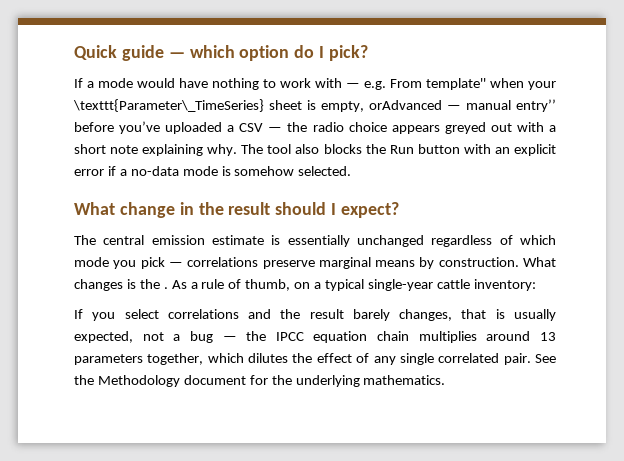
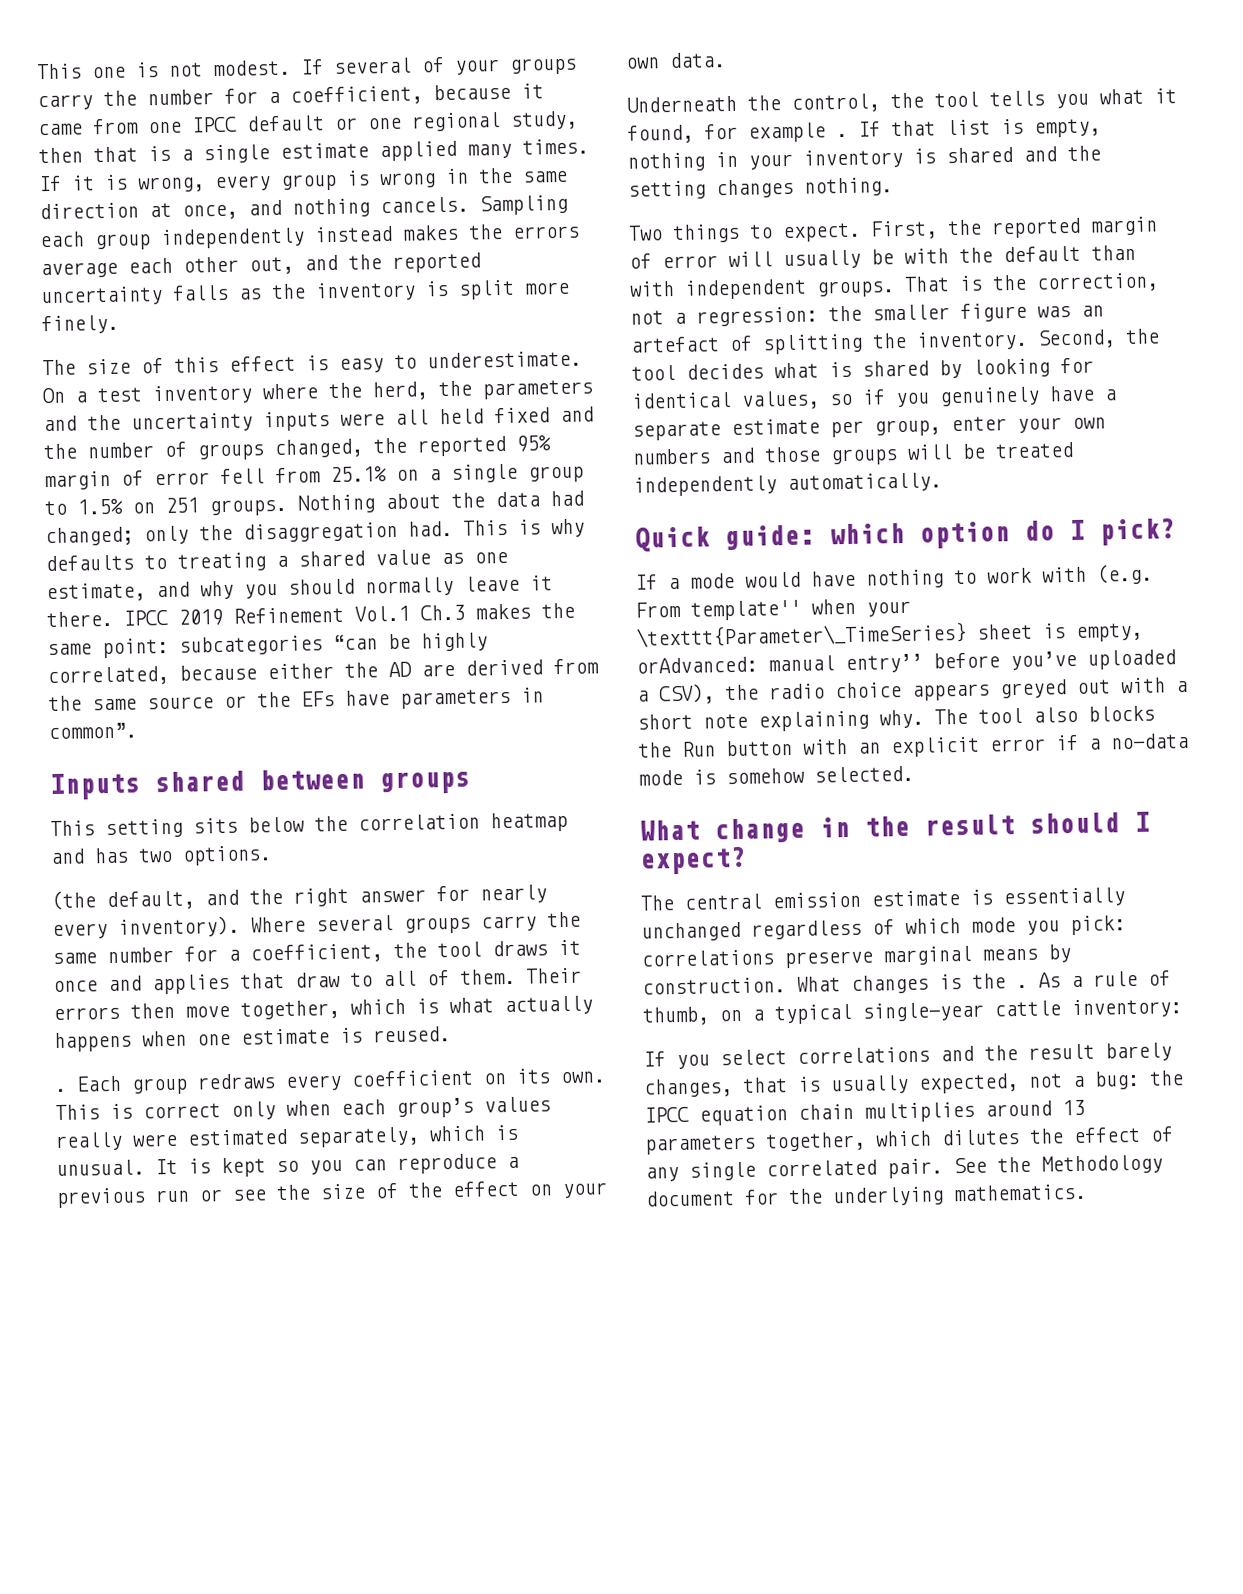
- Quick guide — which option do I pick?
+ This one is not modest. If several of your groups carry the number for a coefficient, because it came from one IPCC default or one regional study, then that is a single estimate applied many times. If it is wrong, every group is wrong in the same direction at once, and nothing cancels. Sampling each group independently instead makes the errors average each other out, and the reported uncertainty falls as the inventory is split more finely.
+ The size of this effect is easy to underestimate. On a test inventory where the herd, the parameters and the uncertainty inputs were all held fixed and the number of groups changed, the reported 95% margin of error fell from 25.1% on a single group to 1.5% on 251 groups. Nothing about the data had changed; only the disaggregation had. This is why defaults to treating a shared value as one estimate, and why you should normally leave it there. IPCC 2019 Refinement Vol.1 Ch.3 makes the same point: subcategories “can be highly correlated, because either the AD are derived from the same source or the EFs have parameters in common”.
+ Inputs shared between groups
+ This setting sits below the correlation heatmap and has two options.
+ (the default, and the right answer for nearly every inventory). Where several groups carry the same number for a coefficient, the tool draws it once and applies that draw to all of them. Their errors then move together, which is what actually happens when one estimate is reused.
+ . Each group redraws every coefficient on its own. This is correct only when each group’s values really were estimated separately, which is unusual. It is kept so you can reproduce a previous run or see the size of the effect on your own data.
+ Underneath the control, the tool tells you what it found, for example . If that list is empty, nothing in your inventory is shared and the setting changes nothing.
+ Two things to expect. First, the reported margin of error will usually be with the default than with independent groups. That is the correction, not a regression: the smaller figure was an artefact of splitting the inventory. Second, the tool decides what is shared by looking for identical values, so if you genuinely have a separate estimate per group, enter your own numbers and those groups will be treated independently automatically.
+ Quick guide: which option do I pick?
- If a mode would have nothing to work with — e.g. From template'' when your \texttt{Parameter\_TimeSeries} sheet is empty, orAdvanced — manual entry’’ before you’ve uploaded a CSV — the radio choice appears greyed out with a short note explaining why.
+ If a mode would have nothing to work with (e.g. From template'' when your \texttt{Parameter\_TimeSeries} sheet is empty, orAdvanced: manual entry’’ before you’ve uploaded a CSV), the radio choice appears greyed out with a short note explaining why.
- The central emission estimate is essentially unchanged regardless of which mode you pick — correlations preserve marginal means by construction.
+ The central emission estimate is essentially unchanged regardless of which mode you pick: correlations preserve marginal means by construction.
- If you select correlations and the result barely changes, that is usually expected, not a bug — the IPCC equation chain multiplies around 13 parameters together, which dilutes the effect of any single correlated pair.
+ If you select correlations and the result barely changes, that is usually expected, not a bug: the IPCC equation chain multiplies around 13 parameters together, which dilutes the effect of any single correlated pair.

